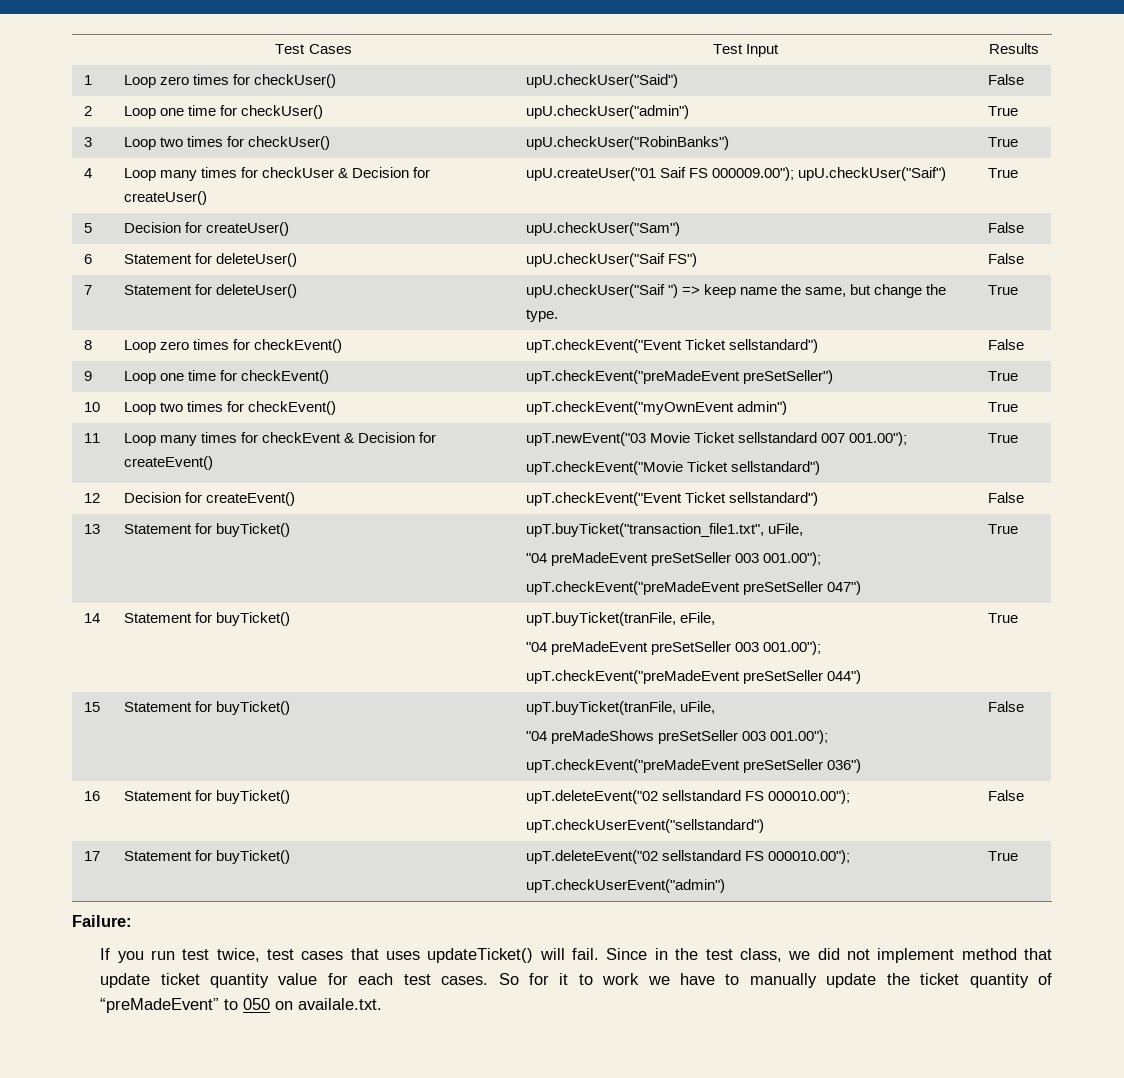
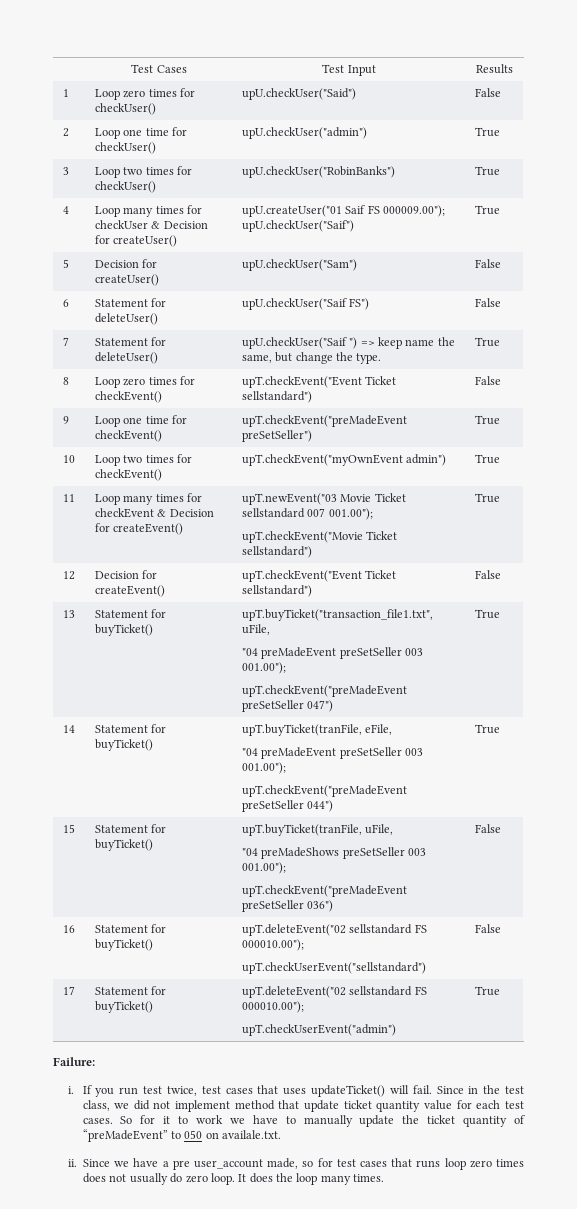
+ i.
+ ii. Since we have a pre user_account made, so for test cases that runs loop zero times does not usually do zero loop. It does the loop many times.

